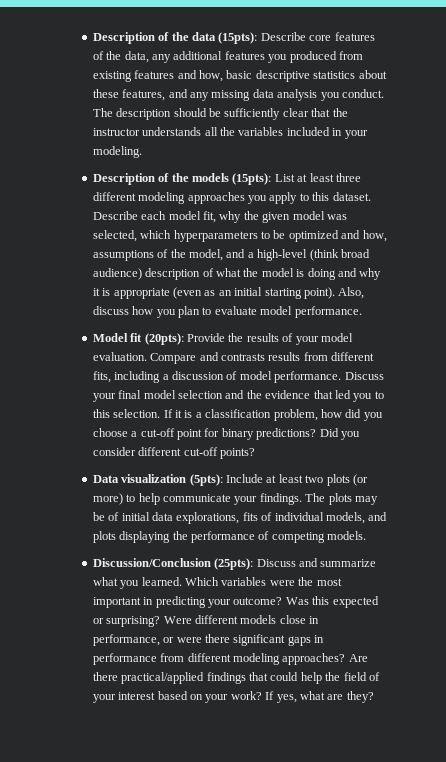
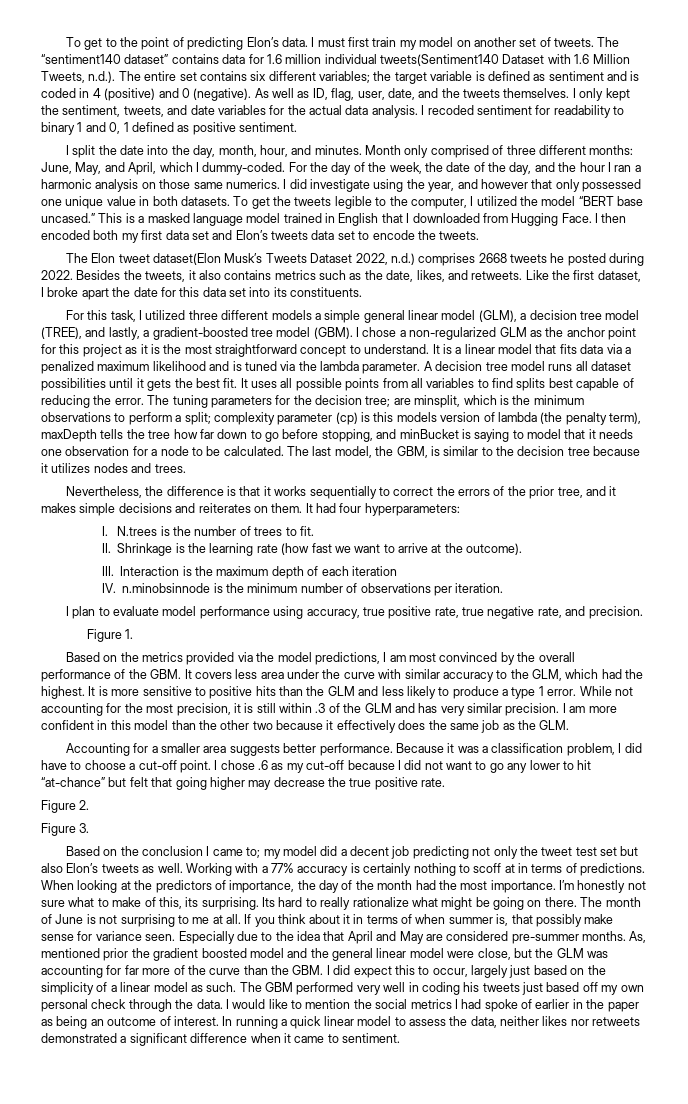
- Description of the data (15pts): Describe core features of the data, any additional features you produced from existing features and how, basic descriptive statistics about these features, and any missing data analysis you conduct. The description should be sufficiently clear that the instructor understands all the variables included in your modeling.
- Description of the models (15pts): List at least three different modeling approaches you apply to this dataset. Describe each model fit, why the given model was selected, which hyperparameters to be optimized and how, assumptions of the model, and a high-level (think broad audience) description of what the model is doing and why it is appropriate (even as an initial starting point). Also, discuss how you plan to evaluate model performance.
- Model fit (20pts): Provide the results of your model evaluation. Compare and contrasts results from different fits, including a discussion of model performance. Discuss your final model selection and the evidence that led you to this selection. If it is a classification problem, how did you choose a cut-off point for binary predictions? Did you consider different cut-off points?
- Data visualization (5pts): Include at least two plots (or more) to help communicate your findings. The plots may be of initial data explorations, fits of individual models, and plots displaying the performance of competing models.
- Discussion/Conclusion (25pts): Discuss and summarize what you learned. Which variables were the most important in predicting your outcome? Was this expected or surprising? Were different models close in performance, or were there significant gaps in performance from different modeling approaches? Are there practical/applied findings that could help the field of your interest based on your work? If yes, what are they?
+ To get to the point of predicting Elon’s data. I must first train my model on another set of tweets. The “sentiment140 dataset” contains data for 1.6 million individual tweets(Sentiment140 Dataset with 1.6 Million Tweets, n.d.). The entire set contains six different variables; the target variable is defined as sentiment and is coded in 4 (positive) and 0 (negative). As well as ID, flag, user, date, and the tweets themselves. I only kept the sentiment, tweets, and date variables for the actual data analysis. I recoded sentiment for readability to binary 1 and 0, 1 defined as positive sentiment.
+ I split the date into the day, month, hour, and minutes. Month only comprised of three different months: June, May, and April, which I dummy-coded. For the day of the week, the date of the day, and the hour I ran a harmonic analysis on those same numerics. I did investigate using the year, and however that only possessed one unique value in both datasets. To get the tweets legible to the computer, I utilized the model “BERT base uncased.” This is a masked language model trained in English that I downloaded from Hugging Face. I then encoded both my first data set and Elon’s tweets data set to encode the tweets.
+ The Elon tweet dataset(Elon Musk’s Tweets Dataset 2022, n.d.) comprises 2668 tweets he posted during 2022. Besides the tweets, it also contains metrics such as the date, likes, and retweets. Like the first dataset, I broke apart the date for this data set into its constituents.
+ For this task, I utilized three different models a simple general linear model (GLM), a decision tree model (TREE), and lastly, a gradient-boosted tree model (GBM). I chose a non-regularized GLM as the anchor point for this project as it is the most straightforward concept to understand. It is a linear model that fits data via a penalized maximum likelihood and is tuned via the lambda parameter. A decision tree model runs all dataset possibilities until it gets the best fit. It uses all possible points from all variables to find splits best capable of reducing the error. The tuning parameters for the decision tree; are minsplit, which is the minimum observations to perform a split; complexity parameter (cp) is this models version of lambda (the penalty term), maxDepth tells the tree how far down to go before stopping, and minBucket is saying to model that it needs one observation for a node to be calculated. The last model, the GBM, is similar to the decision tree because it utilizes nodes and trees.
+ Nevertheless, the difference is that it works sequentially to correct the errors of the prior tree, and it makes simple decisions and reiterates on them. It had four hyperparameters:
+ I. N.trees is the number of trees to fit.
+ II. Shrinkage is the learning rate (how fast we want to arrive at the outcome).
+ III. Interaction is the maximum depth of each iteration
+ IV. n.minobsinnode is the minimum number of observations per iteration.
+ I plan to evaluate model performance using accuracy, true positive rate, true negative rate, and precision.
+ Figure 1.
+ Based on the metrics provided via the model predictions, I am most convinced by the overall performance of the GBM. It covers less area under the curve with similar accuracy to the GLM, which had the highest. It is more sensitive to positive hits than the GLM and less likely to produce a type 1 error. While not accounting for the most precision, it is still within .3 of the GLM and has very similar precision. I am more confident in this model than the other two because it effectively does the same job as the GLM.
+ Accounting for a smaller area suggests better performance. Because it was a classification problem, I did have to choose a cut-off point. I chose .6 as my cut-off because I did not want to go any lower to hit “at-chance” but felt that going higher may decrease the true positive rate.
+ Figure 2.
+ Figure 3.
+ Based on the conclusion I came to; my model did a decent job predicting not only the tweet test set but also Elon’s tweets as well. Working with a 77% accuracy is certainly nothing to scoff at in terms of predictions. When looking at the predictors of importance, the day of the month had the most importance. I’m honestly not sure what to make of this, its surprising. Its hard to really rationalize what might be going on there. The month of June is not surprising to me at all. If you think about it in terms of when summer is, that possibly make sense for variance seen. Especially due to the idea that April and May are considered pre-summer months. As, mentioned prior the gradient boosted model and the general linear model were close, but the GLM was accounting for far more of the curve than the GBM. I did expect this to occur, largely just based on the simplicity of a linear model as such. The GBM performed very well in coding his tweets just based off my own personal check through the data. I would like to mention the social metrics I had spoke of earlier in the paper as being an outcome of interest. In running a quick linear model to assess the data, neither likes nor retweets demonstrated a significant difference when it came to sentiment.

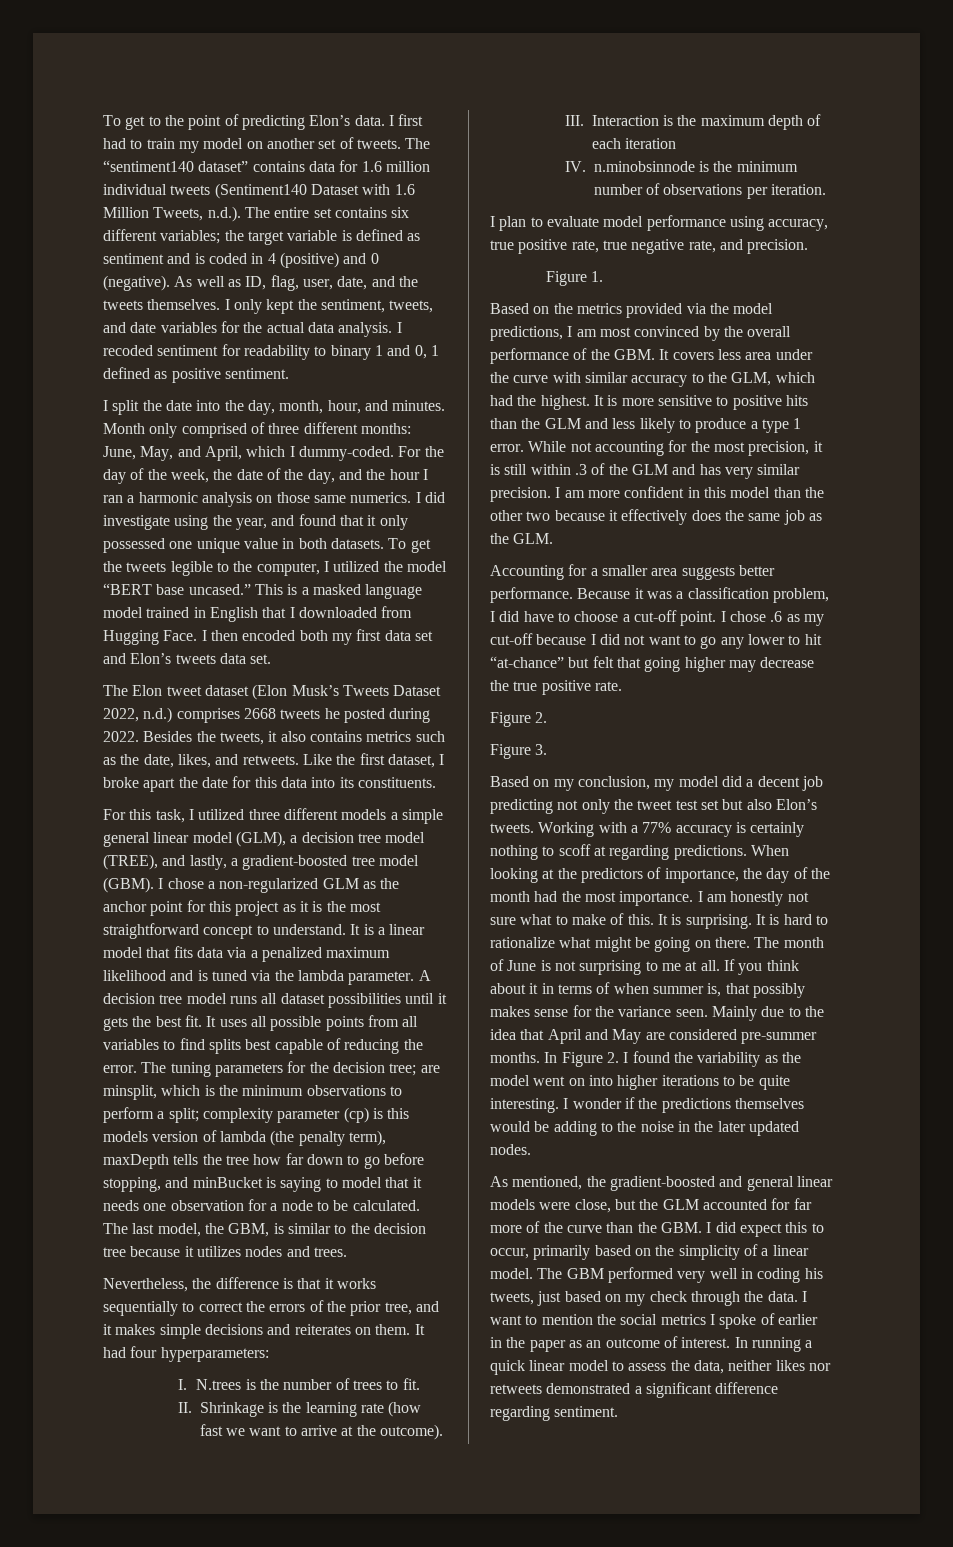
- I must first train my model on another set of tweets.
+ I first had to train my model on another set of tweets.
- The “sentiment140 dataset” contains data for 1.6 million individual tweets(Sentiment140 Dataset with 1.6 Million Tweets, n.d.). The entire set contains six different variables; the target variable is defined as sentiment and is coded in 4 (positive) and 0 (negative).
+ The “sentiment140 dataset” contains data for 1.6 million individual tweets (Sentiment140 Dataset with 1.6 Million Tweets, n.d.). The entire set contains six different variables; the target variable is defined as sentiment and is coded in 4 (positive) and 0 (negative).
- I did investigate using the year, and however that only possessed one unique value in both datasets.
+ I did investigate using the year, and found that it only possessed one unique value in both datasets.
- I then encoded both my first data set and Elon’s tweets data set to encode the tweets.
+ I then encoded both my first data set and Elon’s tweets data set.
- The Elon tweet dataset(Elon Musk’s Tweets Dataset 2022, n.d.) comprises 2668 tweets he posted during 2022.
+ The Elon tweet dataset (Elon Musk’s Tweets Dataset 2022, n.d.) comprises 2668 tweets he posted during 2022.
- Like the first dataset, I broke apart the date for this data set into its constituents.
+ Like the first dataset, I broke apart the date for this data into its constituents.
- Based on the conclusion I came to; my model did a decent job predicting not only the tweet test set but also Elon’s tweets as well.
+ Based on my conclusion, my model did a decent job predicting not only the tweet test set but also Elon’s tweets.
- Working with a 77% accuracy is certainly nothing to scoff at in terms of predictions.
+ Working with a 77% accuracy is certainly nothing to scoff at regarding predictions.
- I’m honestly not sure what to make of this, its surprising. Its hard to really rationalize what might be going on there.
+ I am honestly not sure what to make of this. It is surprising. It is hard to rationalize what might be going on there.
- If you think about it in terms of when summer is, that possibly make sense for variance seen.
+ If you think about it in terms of when summer is, that possibly makes sense for the variance seen.
- Especially due to the idea that April and May are considered pre-summer months.
+ Mainly due to the idea that April and May are considered pre-summer months.
- As, mentioned prior the gradient boosted model and the general linear model were close, but the GLM was accounting for far more of the curve than the GBM. I did expect this to occur, largely just based on the simplicity of a linear model as such.
+ In Figure 2. I found the variability as the model went on into higher iterations to be quite interesting. I wonder if the predictions themselves would be adding to the noise in the later updated nodes.
+ As mentioned, the gradient-boosted and general linear models were close, but the GLM accounted for far more of the curve than the GBM. I did expect this to occur, primarily based on the simplicity of a linear model.
- The GBM performed very well in coding his tweets just based off my own personal check through the data.
+ The GBM performed very well in coding his tweets, just based on my check through the data.
- I would like to mention the social metrics I had spoke of earlier in the paper as being an outcome of interest.
+ I want to mention the social metrics I spoke of earlier in the paper as an outcome of interest.
- In running a quick linear model to assess the data, neither likes nor retweets demonstrated a significant difference when it came to sentiment.
+ In running a quick linear model to assess the data, neither likes nor retweets demonstrated a significant difference regarding sentiment.

